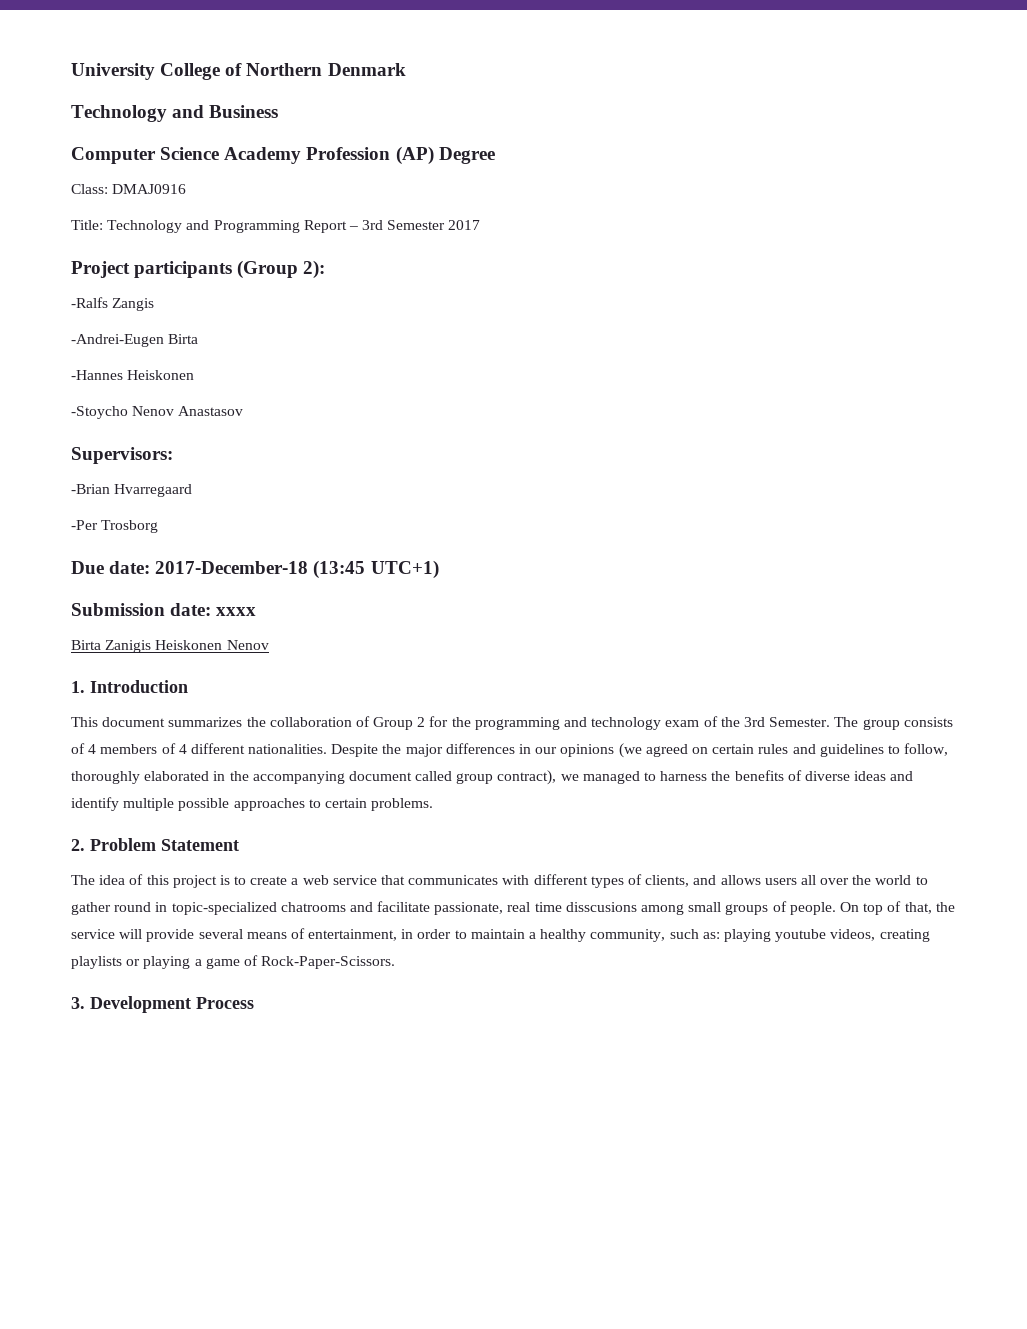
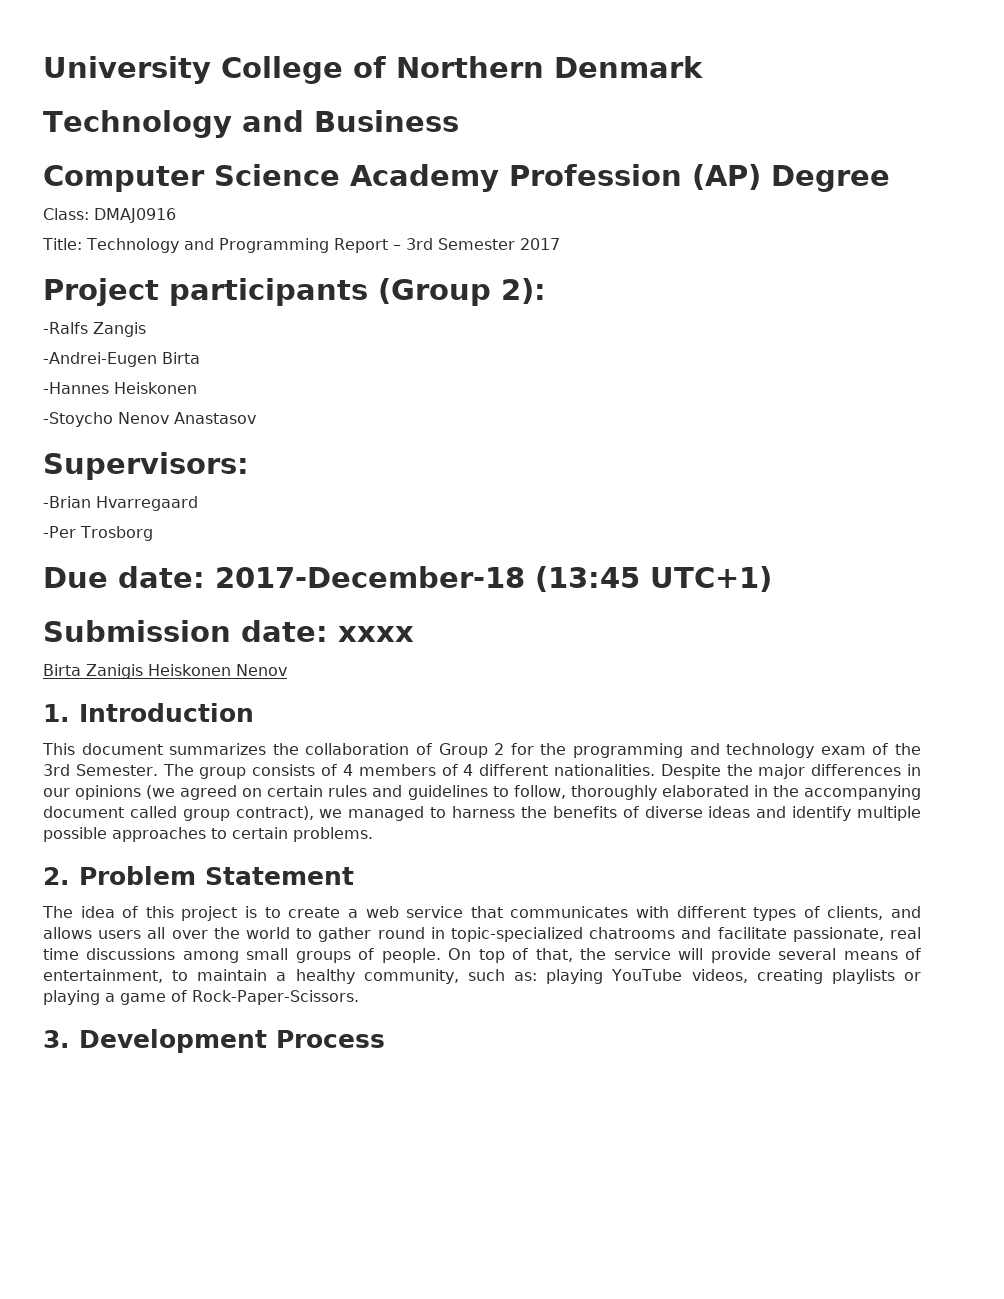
- The idea of this project is to create a web service that communicates with different types of clients, and allows users all over the world to gather round in topic-specialized chatrooms and facilitate passionate, real time disscusions among small groups of people.
+ The idea of this project is to create a web service that communicates with different types of clients, and allows users all over the world to gather round in topic-specialized chatrooms and facilitate passionate, real time discussions among small groups of people.
- On top of that, the service will provide several means of entertainment, in order to maintain a healthy community, such as: playing youtube videos, creating playlists or playing a game of Rock-Paper-Scissors.
+ On top of that, the service will provide several means of entertainment, to maintain a healthy community, such as: playing YouTube videos, creating playlists or playing a game of Rock-Paper-Scissors.

